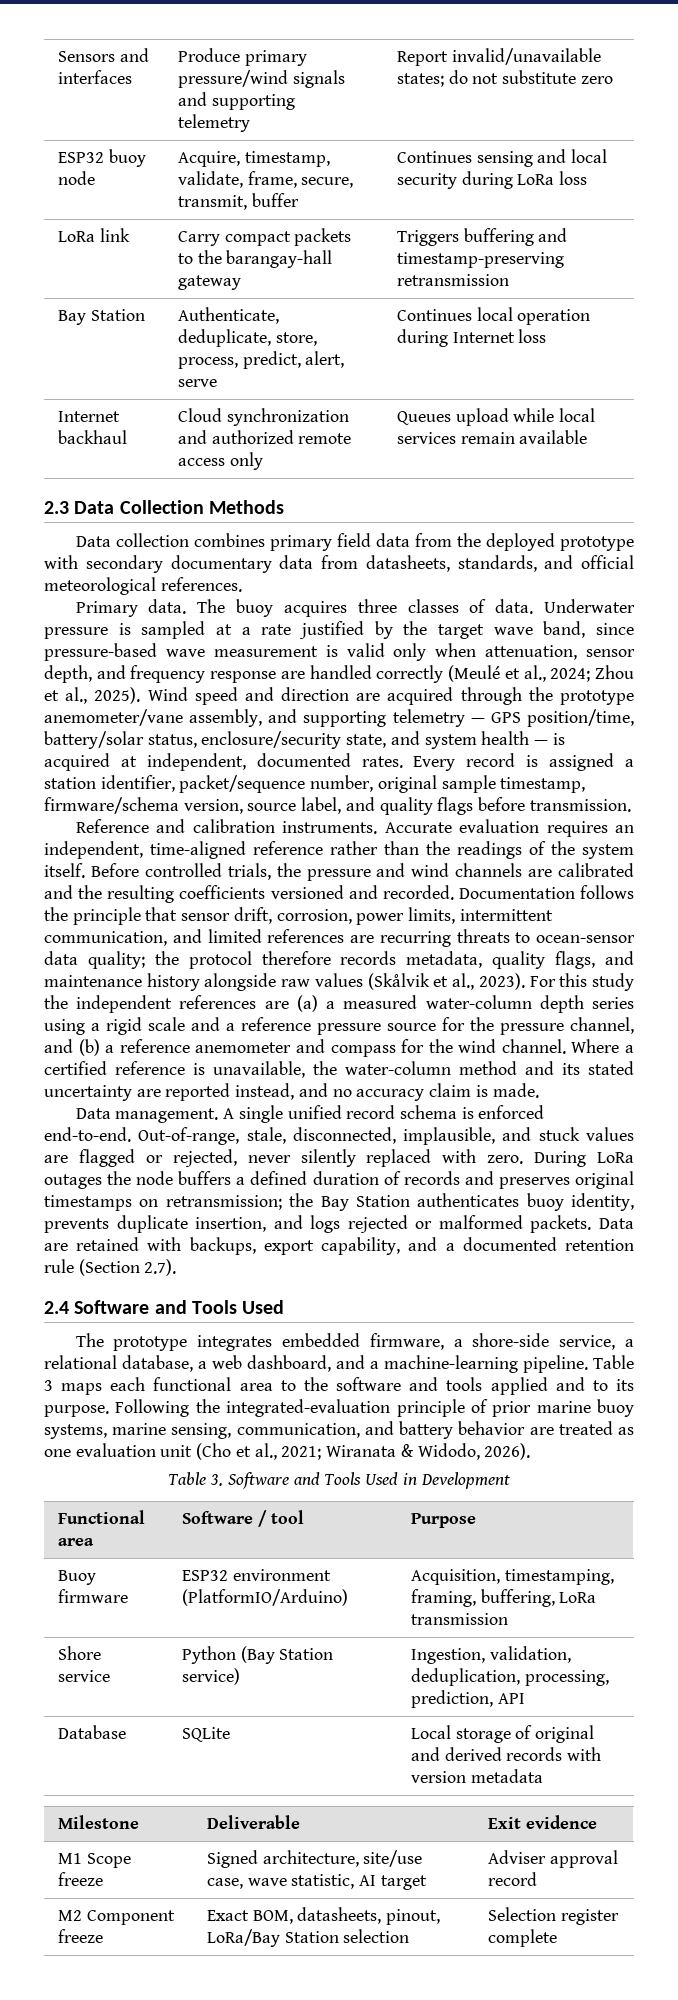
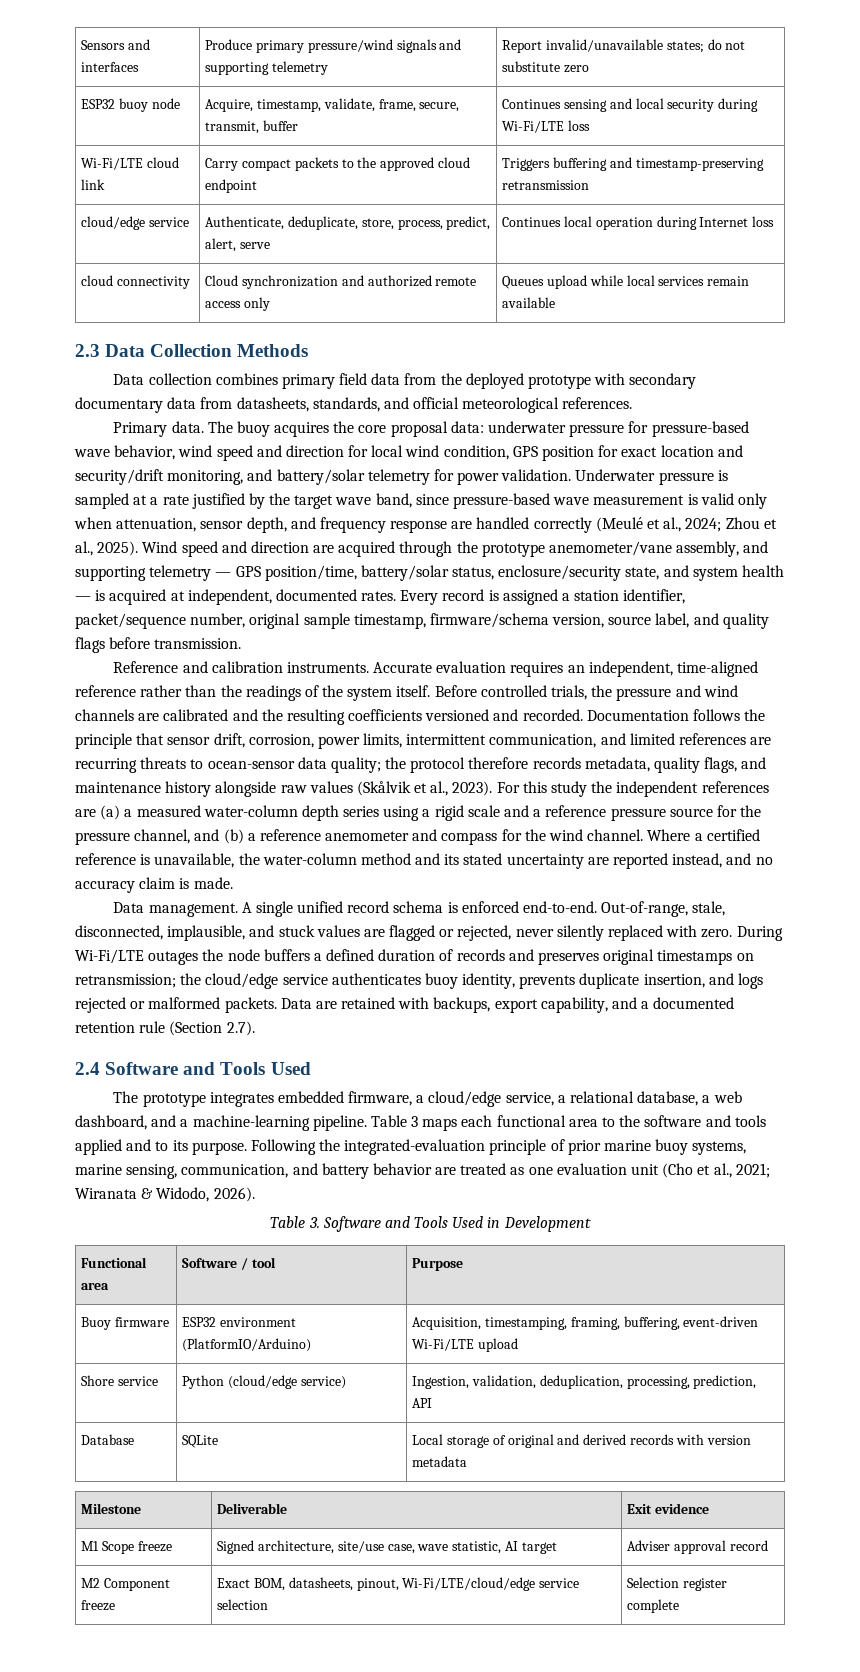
- ESP32 buoy node | Acquire, timestamp, validate, frame, secure, transmit, buffer | Continues sensing and local security during LoRa loss
- LoRa link | Carry compact packets to the barangay-hall gateway | Triggers buffering and timestamp-preserving retransmission
+ ESP32 buoy node | Acquire, timestamp, validate, frame, secure, transmit, buffer | Continues sensing and local security during Wi-Fi/LTE loss
+ Wi-Fi/LTE cloud link | Carry compact packets to the approved cloud endpoint | Triggers buffering and timestamp-preserving retransmission
- Bay Station | Authenticate, deduplicate, store, process, predict, alert, serve | Continues local operation during Internet loss
+ cloud/edge service | Authenticate, deduplicate, store, process, predict, alert, serve | Continues local operation during Internet loss
- Internet backhaul | Cloud synchronization and authorized remote access only | Queues upload while local services remain available
+ cloud connectivity | Cloud synchronization and authorized remote access only | Queues upload while local services remain available
- The buoy acquires three classes of data.
+ The buoy acquires the core proposal data: underwater pressure for pressure-based wave behavior, wind speed and direction for local wind condition, GPS position for exact location and security/drift monitoring, and battery/solar telemetry for power validation.
- During LoRa outages the node buffers a defined duration of records and preserves original timestamps on retransmission; the Bay Station authenticates buoy identity, prevents duplicate insertion, and logs rejected or malformed packets.
+ During Wi-Fi/LTE outages the node buffers a defined duration of records and preserves original timestamps on retransmission; the cloud/edge service authenticates buoy identity, prevents duplicate insertion, and logs rejected or malformed packets.
- The prototype integrates embedded firmware, a shore-side service, a relational database, a web dashboard, and a machine-learning pipeline.
+ The prototype integrates embedded firmware, a cloud/edge service, a relational database, a web dashboard, and a machine-learning pipeline.
- Buoy firmware | ESP32 environment (PlatformIO/Arduino) | Acquisition, timestamping, framing, buffering, LoRa transmission
+ Buoy firmware | ESP32 environment (PlatformIO/Arduino) | Acquisition, timestamping, framing, buffering, event-driven Wi-Fi/LTE upload
- Shore service | Python (Bay Station service) | Ingestion, validation, deduplication, processing, prediction, API
+ Shore service | Python (cloud/edge service) | Ingestion, validation, deduplication, processing, prediction, API
- M2 Component freeze | Exact BOM, datasheets, pinout, LoRa/Bay Station selection | Selection register complete
+ M2 Component freeze | Exact BOM, datasheets, pinout, Wi-Fi/LTE/cloud/edge service selection | Selection register complete

